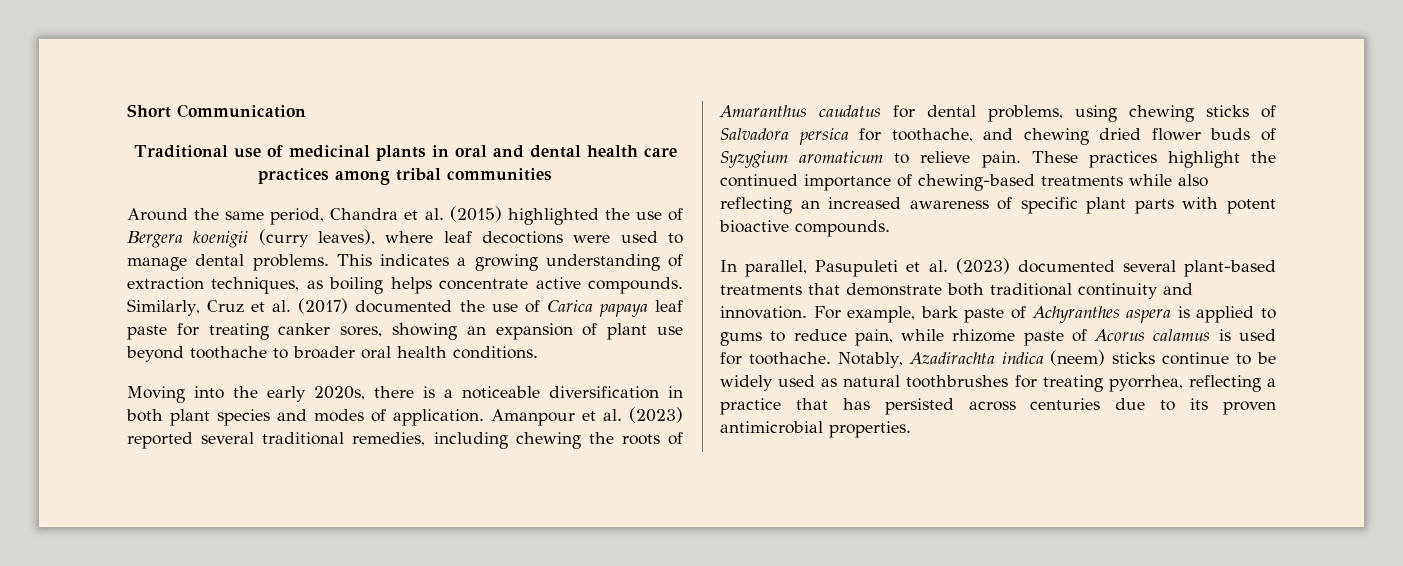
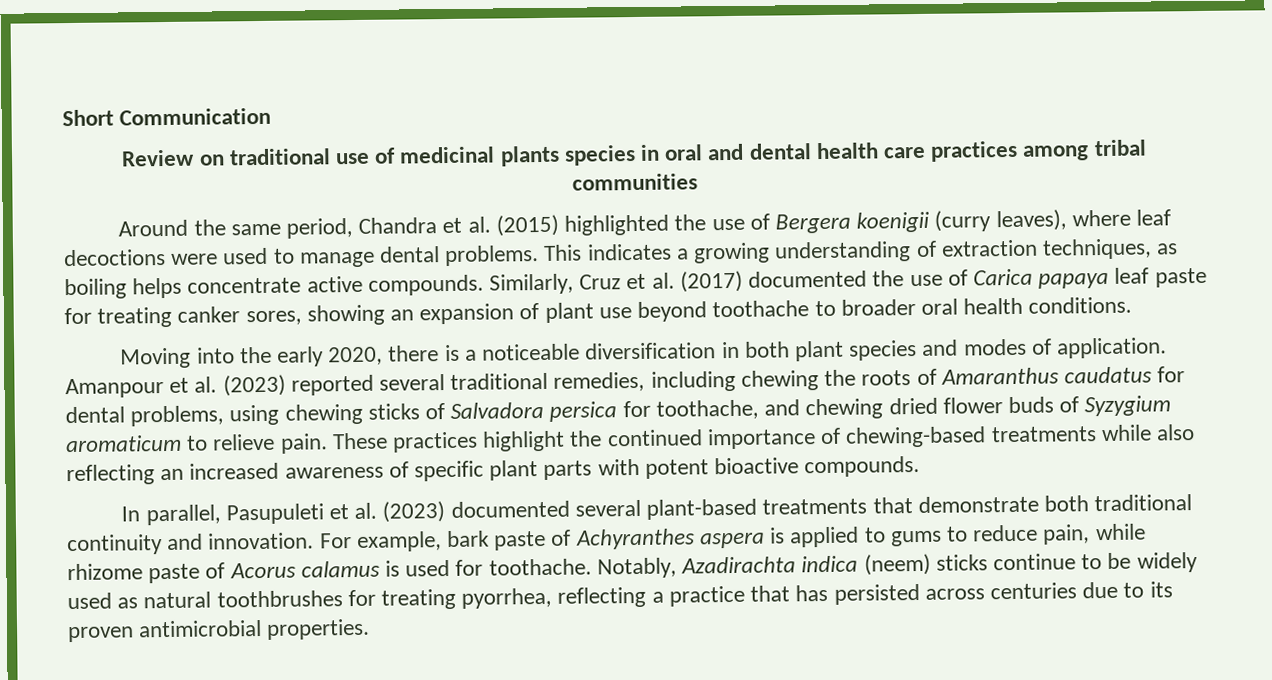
- Traditional use of medicinal plants in oral and dental health care practices among tribal communities
+ Review on traditional use of medicinal plants species in oral and dental health care practices among tribal communities
- Moving into the early 2020s, there is a noticeable diversification in both plant species and modes of application.
+ Moving into the early 2020, there is a noticeable diversification in both plant species and modes of application.

